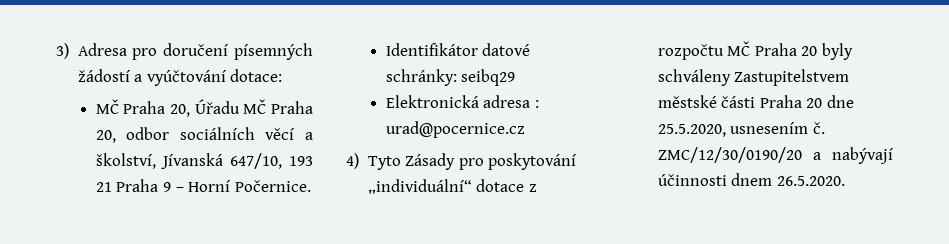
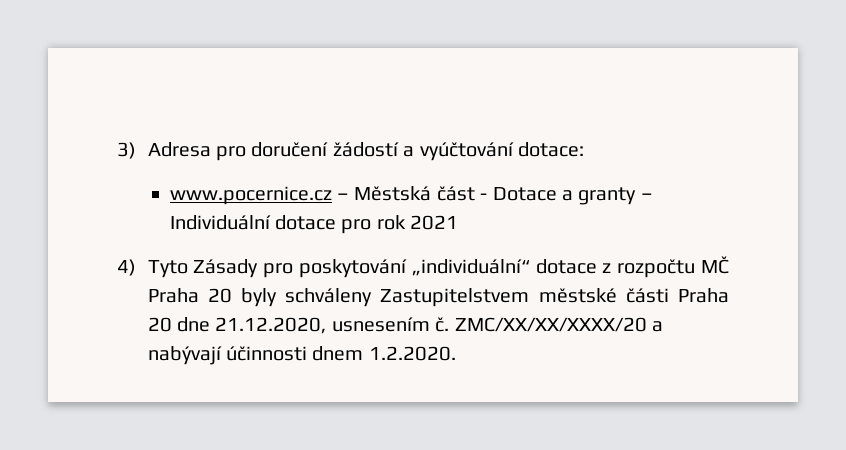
- 3) Adresa pro doručení písemných žádostí a vyúčtování dotace:
+ 3) Adresa pro doručení žádostí a vyúčtování dotace:
- MČ Praha 20, Úřadu MČ Praha 20, odbor sociálních věcí a školství, Jívanská 647/10, 193 21 Praha 9 – Horní Počernice.
- Identifikátor datové schránky: seibq29
- Elektronická adresa : urad@pocernice.cz
+ www.pocernice.cz – Městská část - Dotace a granty – Individuální dotace pro rok 2021
- 4) Tyto Zásady pro poskytování „individuální“ dotace z rozpočtu MČ Praha 20 byly schváleny Zastupitelstvem městské části Praha 20 dne 25.5.2020, usnesením č.
+ 4) Tyto Zásady pro poskytování „individuální“ dotace z rozpočtu MČ Praha 20 byly schváleny Zastupitelstvem městské části Praha 20 dne 21.12.2020, usnesením č.
- ZMC/12/30/0190/20 a nabývají účinnosti dnem 26.5.2020.
+ ZMC/XX/XX/XXXX/20 a nabývají účinnosti dnem 1.2.2020.

